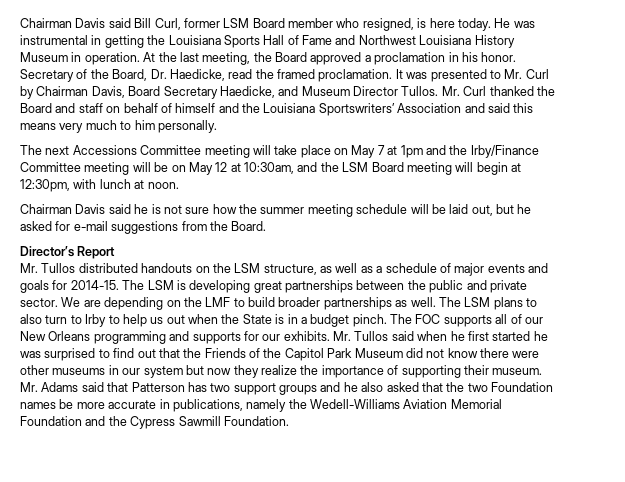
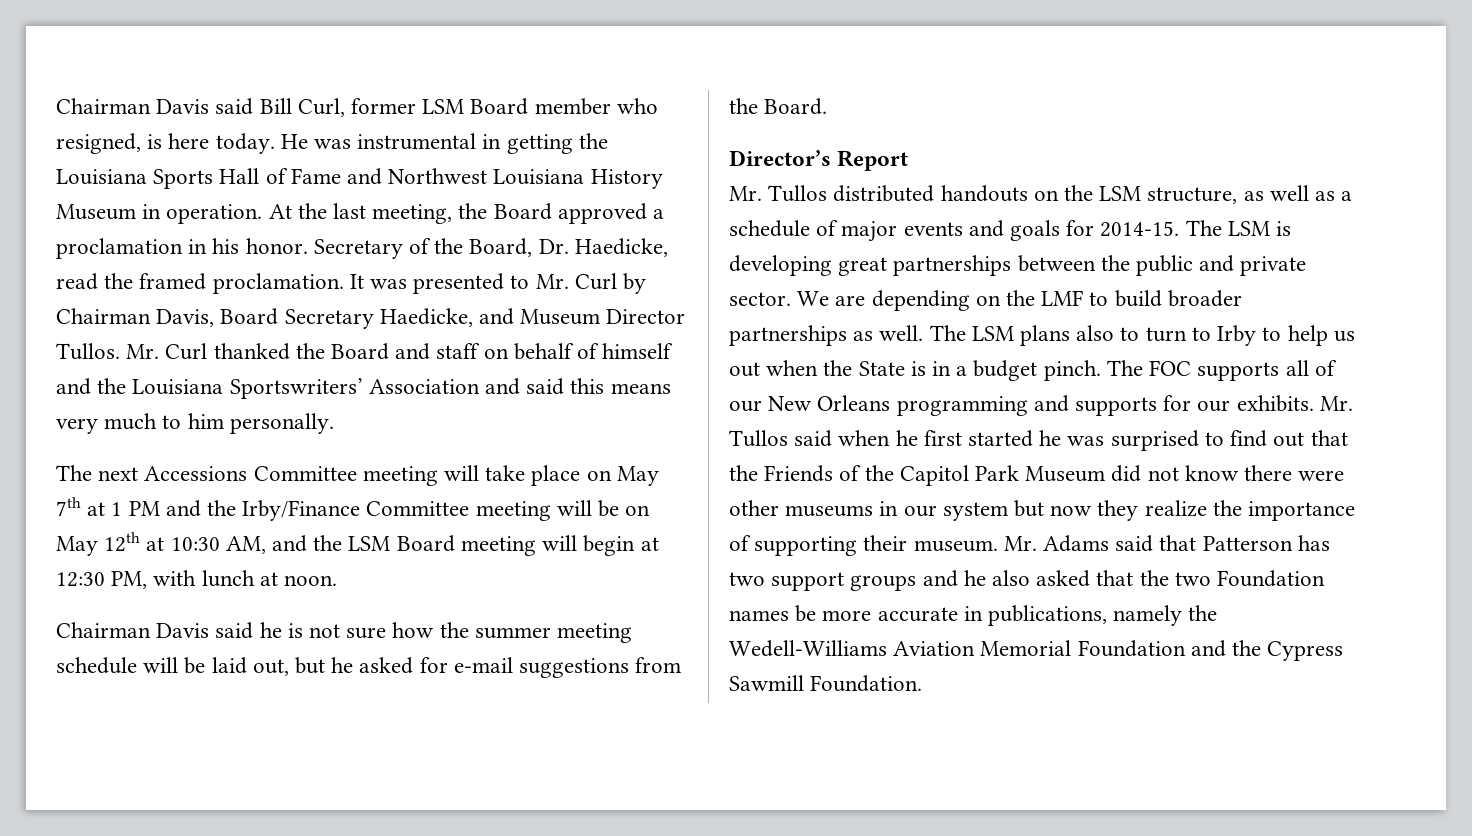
- The next Accessions Committee meeting will take place on May 7 at 1pm and the Irby/Finance Committee meeting will be on May 12 at 10:30am, and the LSM Board meeting will begin at 12:30pm, with lunch at noon.
+ The next Accessions Committee meeting will take place on May 7th at 1 PM and the Irby/Finance Committee meeting will be on May 12th at 10:30 AM, and the LSM Board meeting will begin at 12:30 PM, with lunch at noon.
- The LSM plans to also turn to Irby to help us out when the State is in a budget pinch.
+ The LSM plans also to turn to Irby to help us out when the State is in a budget pinch.

